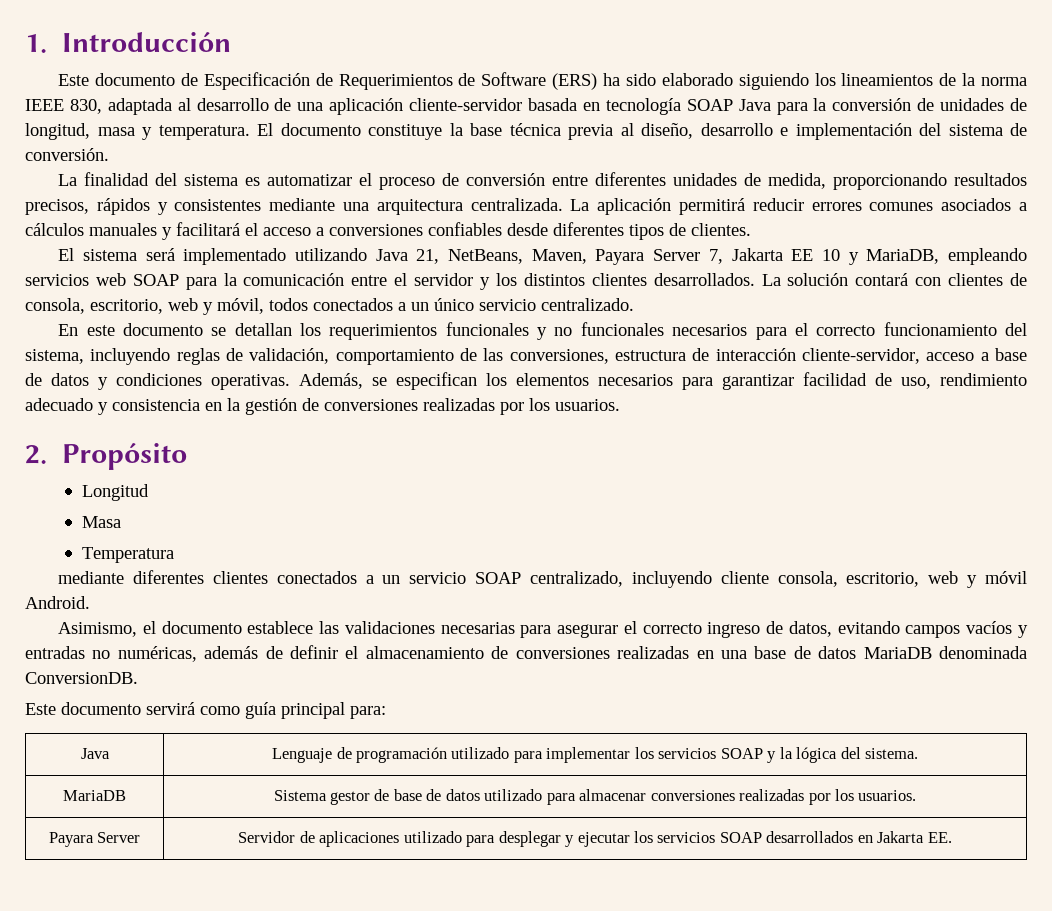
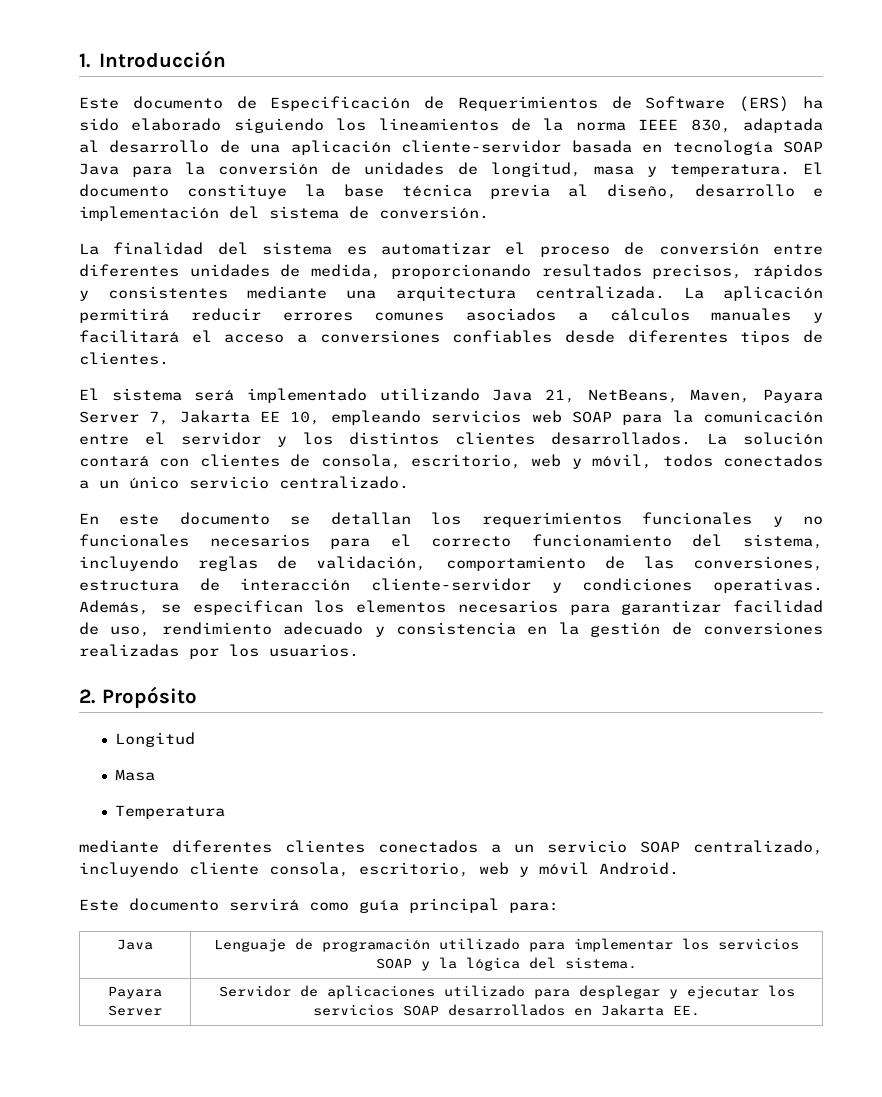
- El sistema será implementado utilizando Java 21, NetBeans, Maven, Payara Server 7, Jakarta EE 10 y MariaDB, empleando servicios web SOAP para la comunicación entre el servidor y los distintos clientes desarrollados.
+ El sistema será implementado utilizando Java 21, NetBeans, Maven, Payara Server 7, Jakarta EE 10, empleando servicios web SOAP para la comunicación entre el servidor y los distintos clientes desarrollados.
- En este documento se detallan los requerimientos funcionales y no funcionales necesarios para el correcto funcionamiento del sistema, incluyendo reglas de validación, comportamiento de las conversiones, estructura de interacción cliente-servidor, acceso a base de datos y condiciones operativas.
+ En este documento se detallan los requerimientos funcionales y no funcionales necesarios para el correcto funcionamiento del sistema, incluyendo reglas de validación, comportamiento de las conversiones, estructura de interacción cliente-servidor y condiciones operativas.
- Asimismo, el documento establece las validaciones necesarias para asegurar el correcto ingreso de datos, evitando campos vacíos y entradas no numéricas, además de definir el almacenamiento de conversiones realizadas en una base de datos MariaDB denominada ConversionDB.
- MariaDB | Sistema gestor de base de datos utilizado para almacenar conversiones realizadas por los usuarios.

